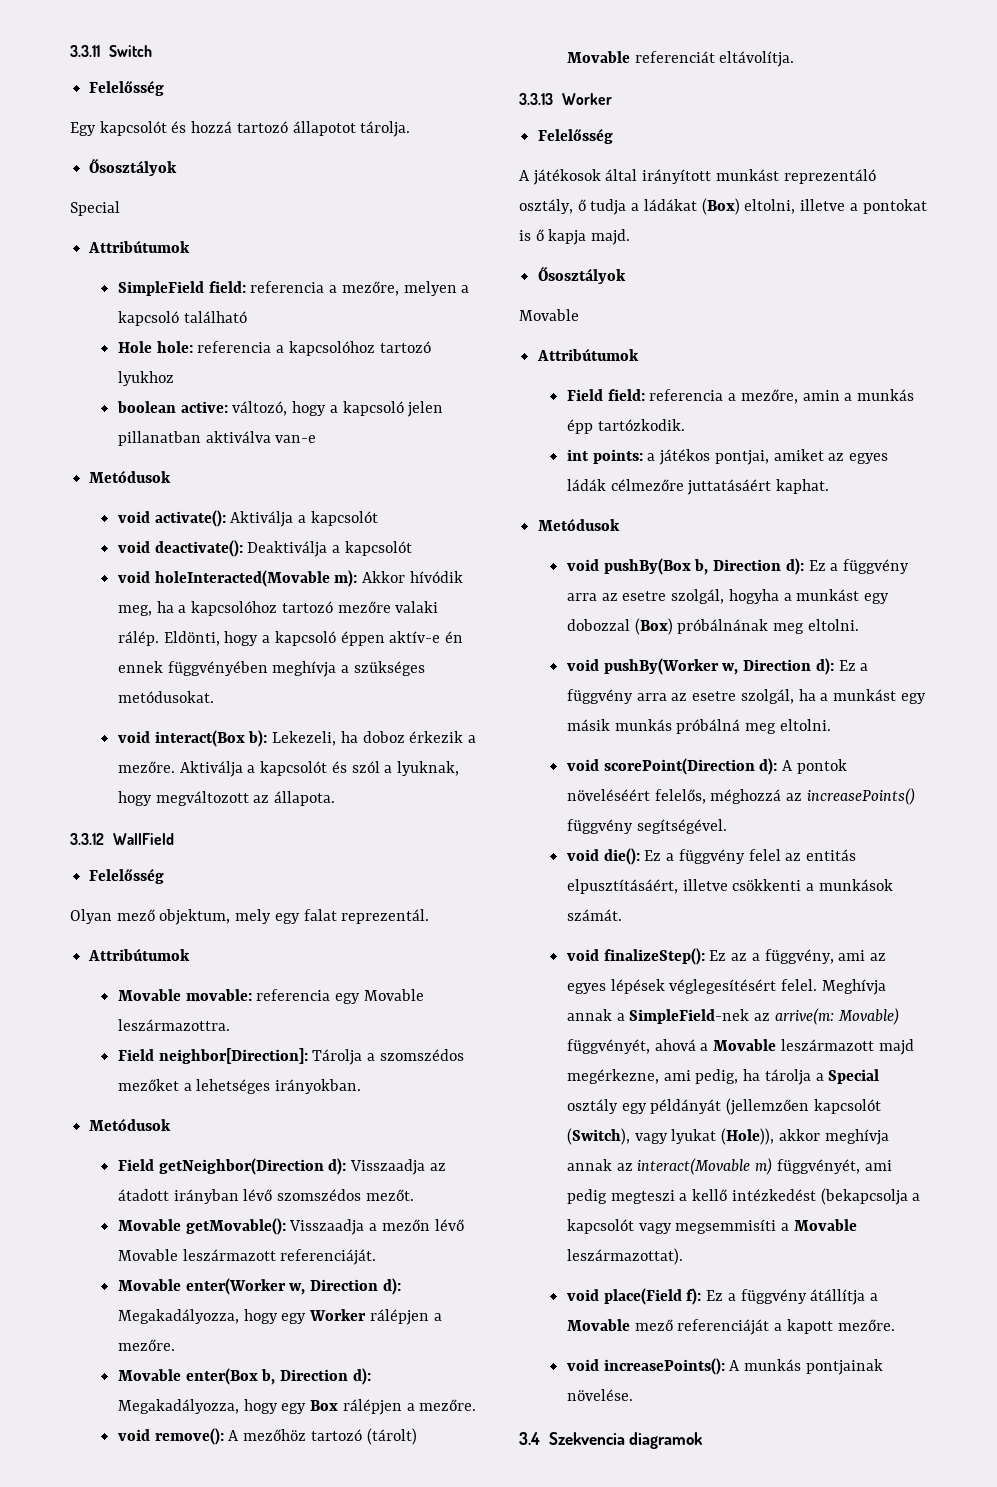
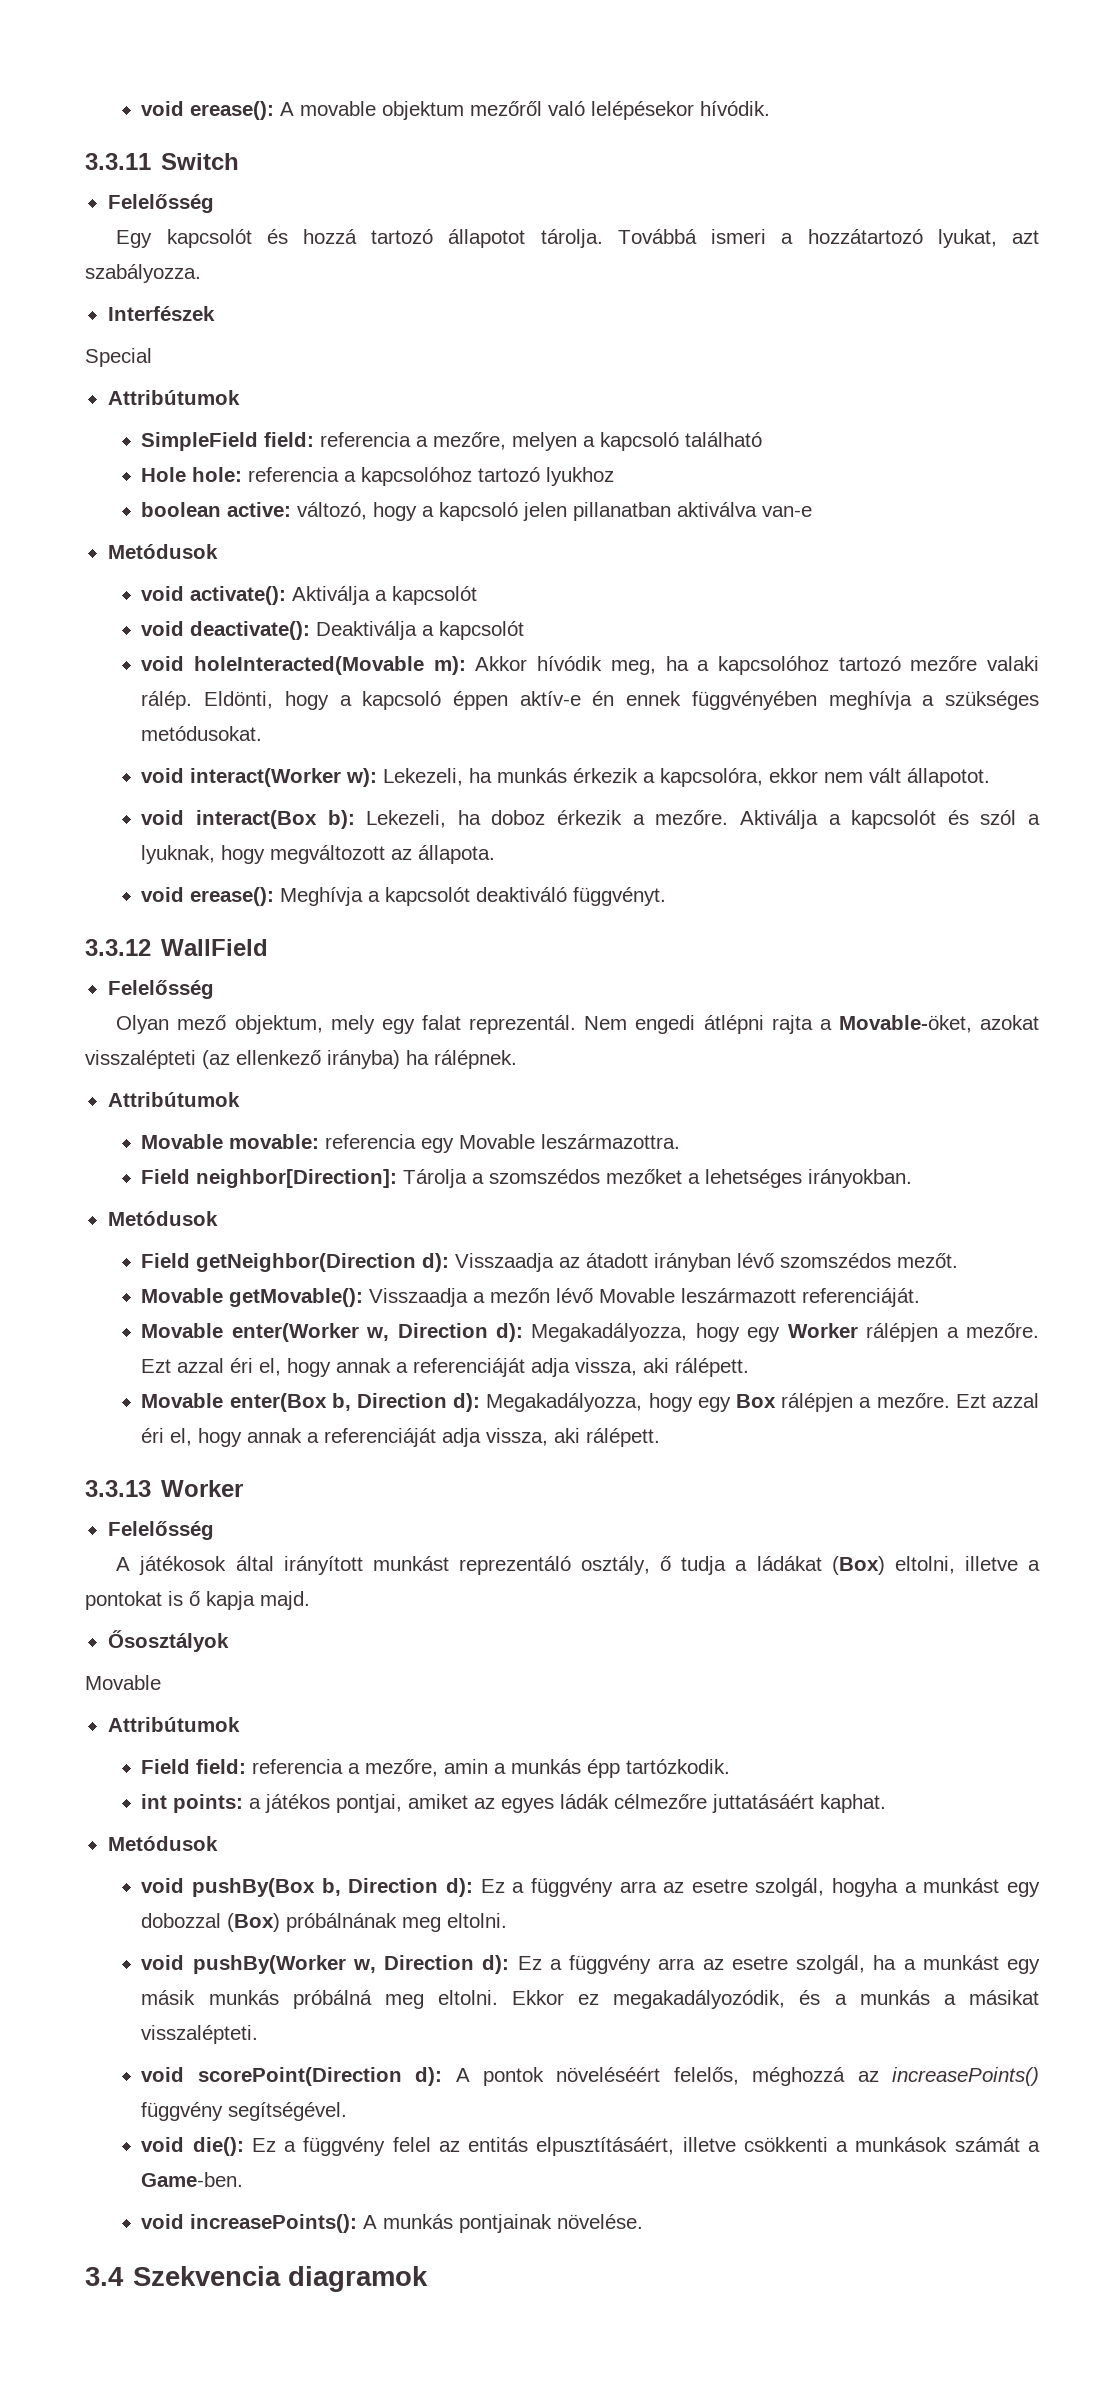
+ void erease(): A movable objektum mezőről való lelépésekor hívódik.
- Egy kapcsolót és hozzá tartozó állapotot tárolja.
- Ősosztályok
+ Egy kapcsolót és hozzá tartozó állapotot tárolja. Továbbá ismeri a hozzátartozó lyukat, azt szabályozza.
+ Interfészek
+ void interact(Worker w): Lekezeli, ha munkás érkezik a kapcsolóra, ekkor nem vált állapotot.
+ void erease(): Meghívja a kapcsolót deaktiváló függvényt.
+ Nem engedi átlépni rajta a Movable-öket, azokat visszalépteti (az ellenkező irányba) ha rálépnek.
- Movable enter(Worker w, Direction d): Megakadályozza, hogy egy Worker rálépjen a mezőre.
+ Movable enter(Worker w, Direction d): Megakadályozza, hogy egy Worker rálépjen a mezőre. Ezt azzal éri el, hogy annak a referenciáját adja vissza, aki rálépett.
- Movable enter(Box b, Direction d): Megakadályozza, hogy egy Box rálépjen a mezőre.
- void remove(): A mezőhöz tartozó (tárolt) Movable referenciát eltávolítja.
+ Movable enter(Box b, Direction d): Megakadályozza, hogy egy Box rálépjen a mezőre. Ezt azzal éri el, hogy annak a referenciáját adja vissza, aki rálépett.
+ Ekkor ez megakadályozódik, és a munkás a másikat visszalépteti.
- void die(): Ez a függvény felel az entitás elpusztításáért, illetve csökkenti a munkások számát.
- void finalizeStep(): Ez az a függvény, ami az egyes lépések véglegesítésért felel. Meghívja annak a SimpleField-nek az arrive(m: Movable) függvényét, ahová a Movable leszármazott majd megérkezne, ami pedig, ha tárolja a Special osztály egy példányát (jellemzően kapcsolót (Switch), vagy lyukat (Hole)), akkor meghívja annak az interact(Movable m) függvényét, ami pedig megteszi a kellő intézkedést (bekapcsolja a kapcsolót vagy megsemmisíti a Movable leszármazottat).
- void place(Field f): Ez a függvény átállítja a Movable mező referenciáját a kapott mezőre.
+ void die(): Ez a függvény felel az entitás elpusztításáért, illetve csökkenti a munkások számát a Game-ben.

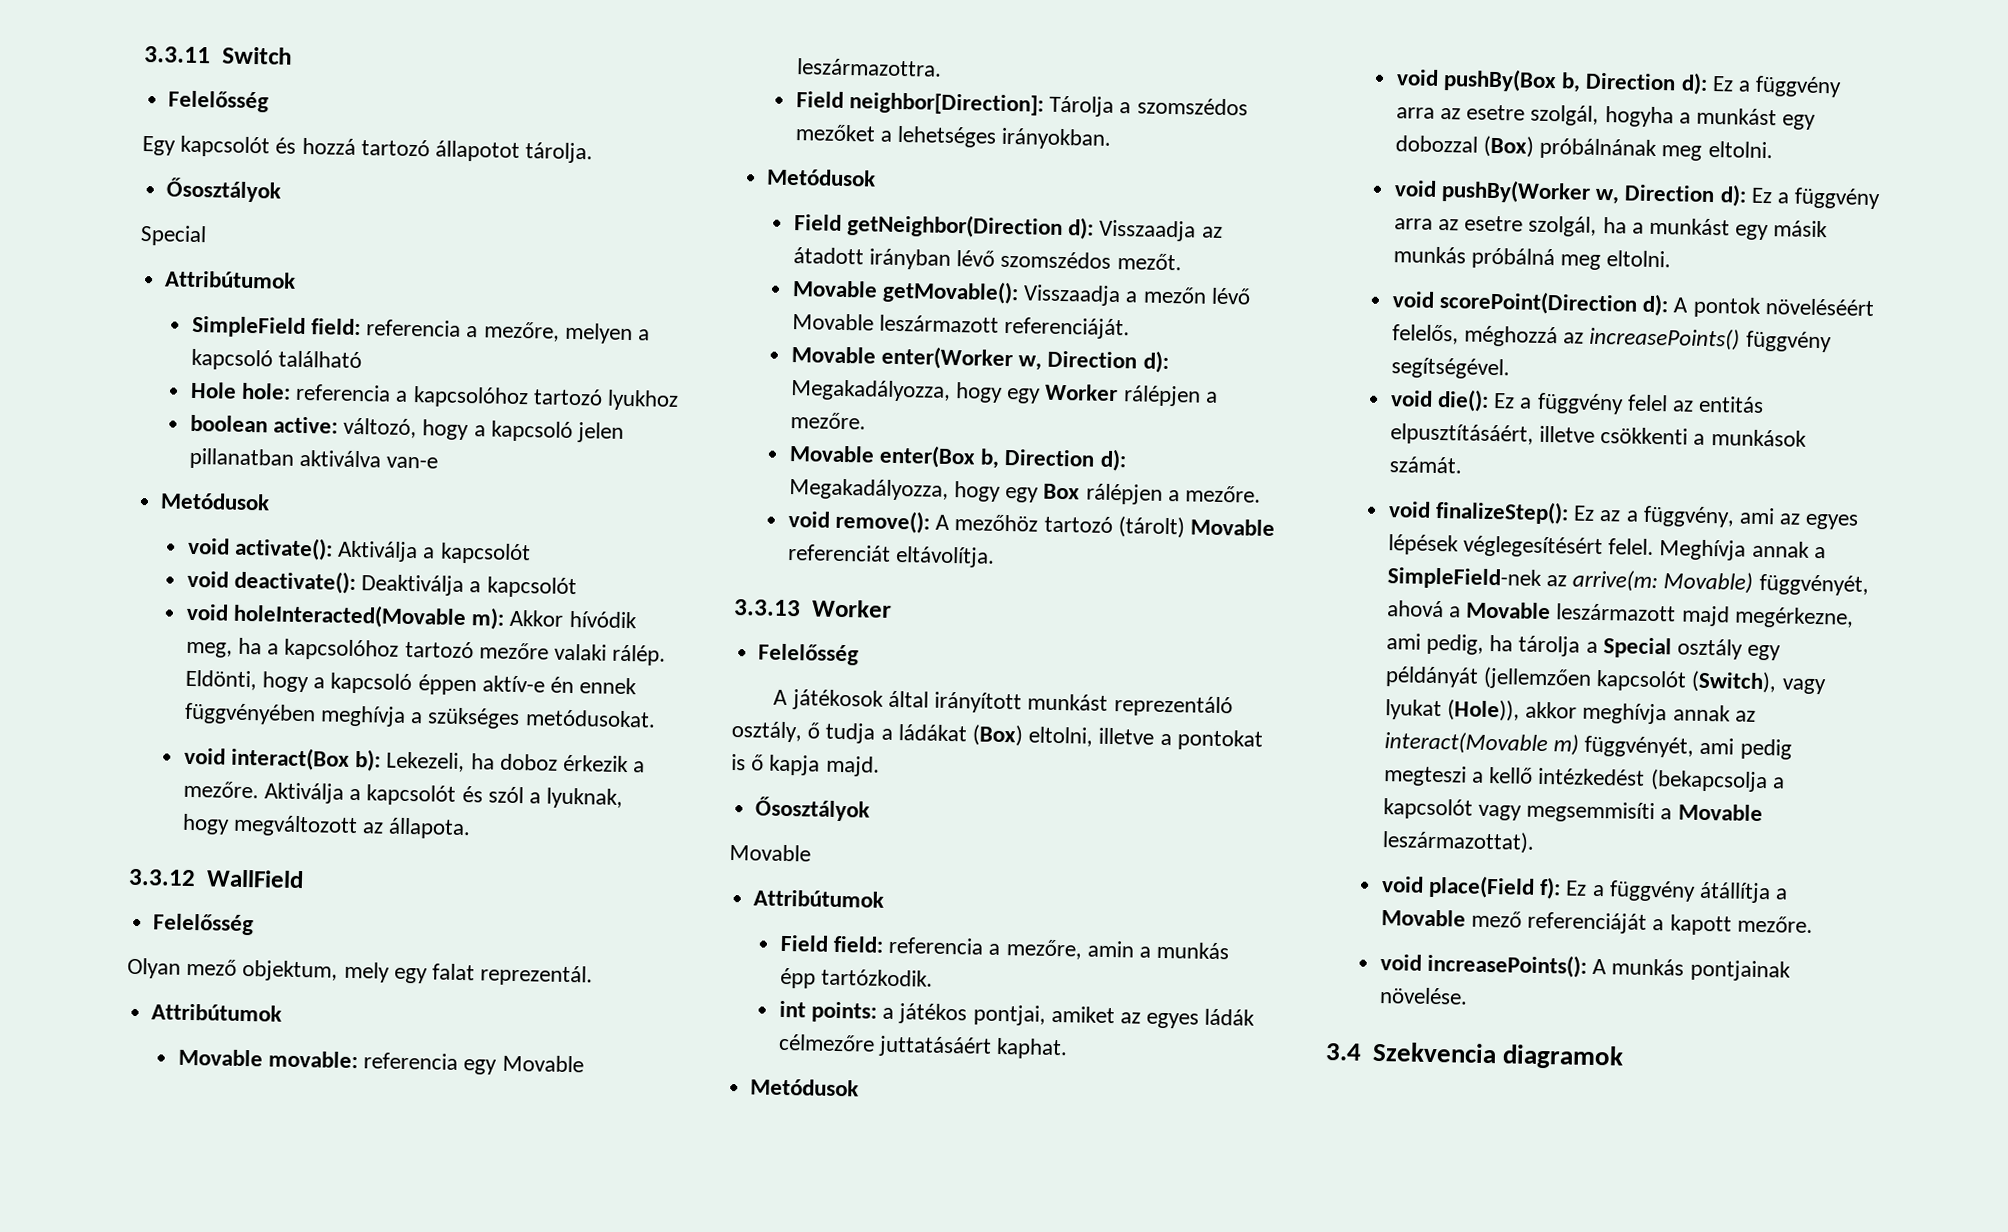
- void erease(): A movable objektum mezőről való lelépésekor hívódik.
- Egy kapcsolót és hozzá tartozó állapotot tárolja. Továbbá ismeri a hozzátartozó lyukat, azt szabályozza.
- Interfészek
+ Egy kapcsolót és hozzá tartozó állapotot tárolja.
+ Ősosztályok
- void interact(Worker w): Lekezeli, ha munkás érkezik a kapcsolóra, ekkor nem vált állapotot.
- void erease(): Meghívja a kapcsolót deaktiváló függvényt.
- Nem engedi átlépni rajta a Movable-öket, azokat visszalépteti (az ellenkező irányba) ha rálépnek.
- Movable enter(Worker w, Direction d): Megakadályozza, hogy egy Worker rálépjen a mezőre. Ezt azzal éri el, hogy annak a referenciáját adja vissza, aki rálépett.
+ Movable enter(Worker w, Direction d): Megakadályozza, hogy egy Worker rálépjen a mezőre.
- Movable enter(Box b, Direction d): Megakadályozza, hogy egy Box rálépjen a mezőre. Ezt azzal éri el, hogy annak a referenciáját adja vissza, aki rálépett.
+ Movable enter(Box b, Direction d): Megakadályozza, hogy egy Box rálépjen a mezőre.
+ void remove(): A mezőhöz tartozó (tárolt) Movable referenciát eltávolítja.
- Ekkor ez megakadályozódik, és a munkás a másikat visszalépteti.
- void die(): Ez a függvény felel az entitás elpusztításáért, illetve csökkenti a munkások számát a Game-ben.
+ void die(): Ez a függvény felel az entitás elpusztításáért, illetve csökkenti a munkások számát.
+ void finalizeStep(): Ez az a függvény, ami az egyes lépések véglegesítésért felel. Meghívja annak a SimpleField-nek az arrive(m: Movable) függvényét, ahová a Movable leszármazott majd megérkezne, ami pedig, ha tárolja a Special osztály egy példányát (jellemzően kapcsolót (Switch), vagy lyukat (Hole)), akkor meghívja annak az interact(Movable m) függvényét, ami pedig megteszi a kellő intézkedést (bekapcsolja a kapcsolót vagy megsemmisíti a Movable leszármazottat).
+ void place(Field f): Ez a függvény átállítja a Movable mező referenciáját a kapott mezőre.

